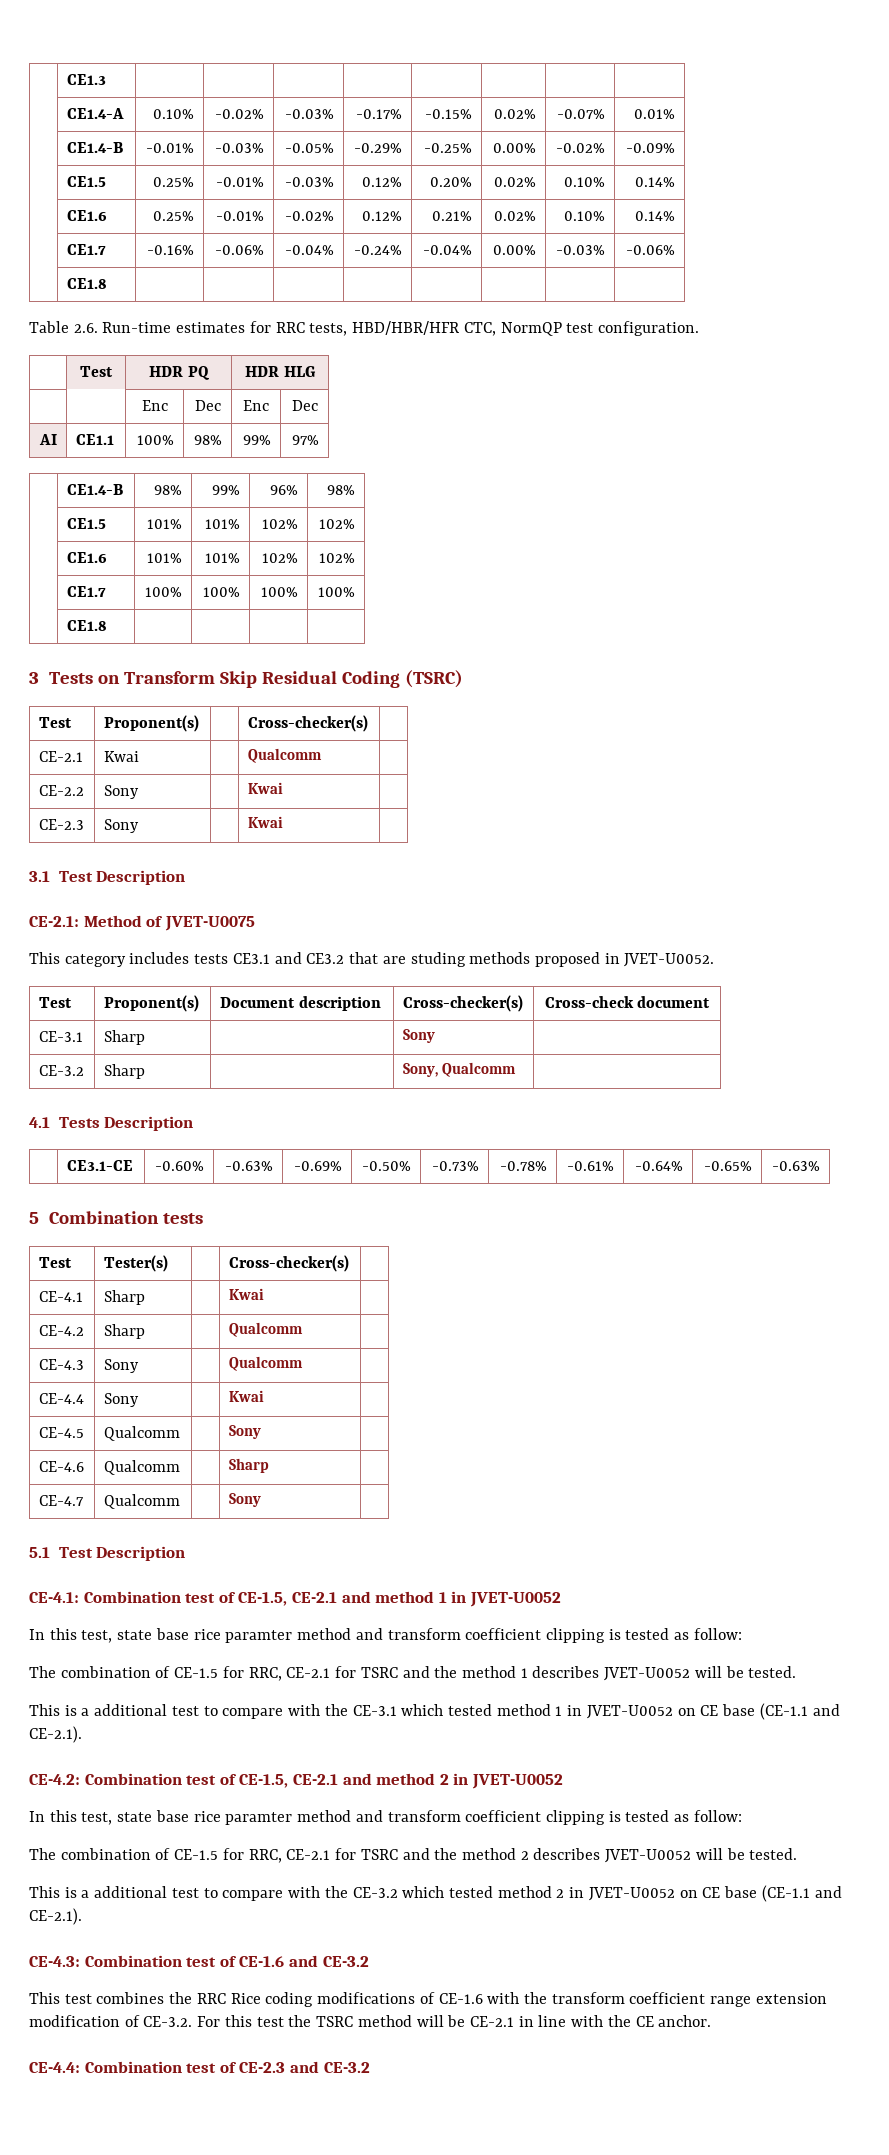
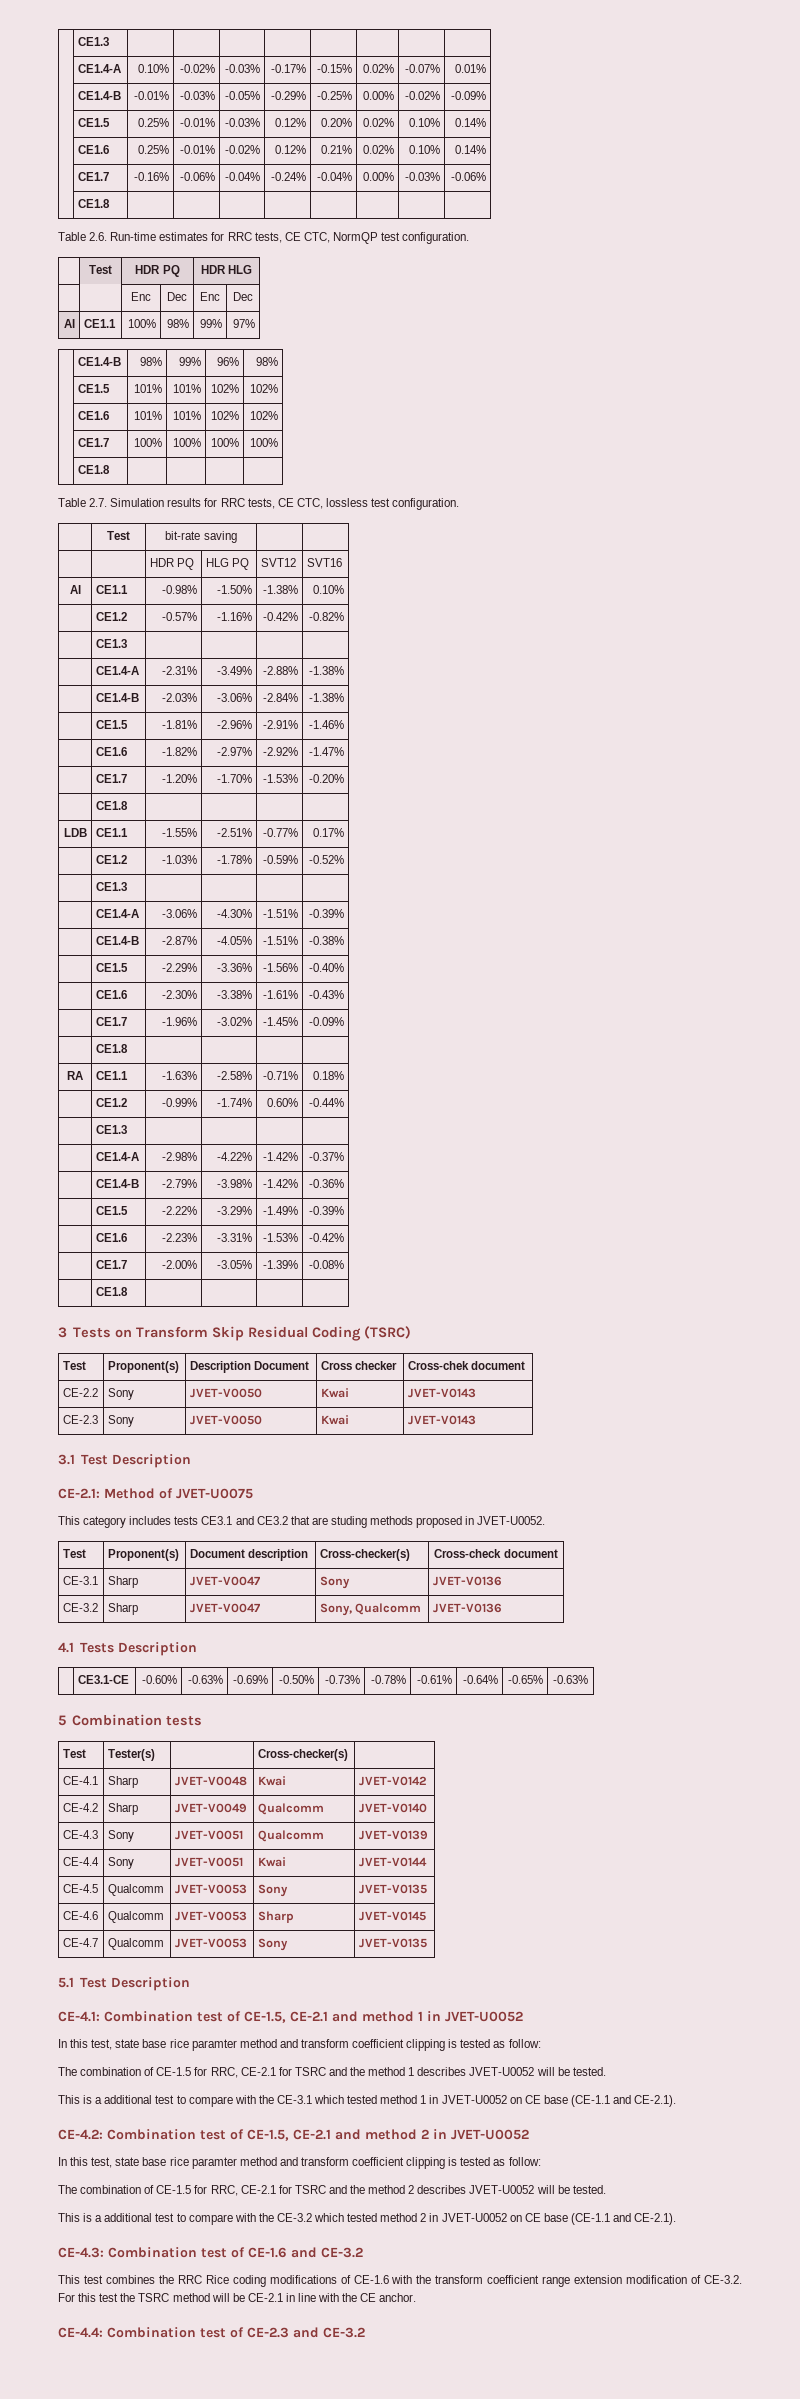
- Table 2.6. Run-time estimates for RRC tests, HBD/HBR/HFR CTC, NormQP test configuration.
+ Table 2.6. Run-time estimates for RRC tests, CE CTC, NormQP test configuration.
+ Table 2.7. Simulation results for RRC tests, CE CTC, lossless test configuration.
+ | Test | bit-rate saving | |
+ | | HDR PQ | HLG PQ | SVT12 | SVT16
+ AI | CE1.1 | -0.98% | -1.50% | -1.38% | 0.10%
+ | CE1.2 | -0.57% | -1.16% | -0.42% | -0.82%
+ | CE1.3 | | | |
+ | CE1.4-A | -2.31% | -3.49% | -2.88% | -1.38%
+ | CE1.4-B | -2.03% | -3.06% | -2.84% | -1.38%
+ | CE1.5 | -1.81% | -2.96% | -2.91% | -1.46%
+ | CE1.6 | -1.82% | -2.97% | -2.92% | -1.47%
+ | CE1.7 | -1.20% | -1.70% | -1.53% | -0.20%
+ | CE1.8 | | | |
+ LDB | CE1.1 | -1.55% | -2.51% | -0.77% | 0.17%
+ | CE1.2 | -1.03% | -1.78% | -0.59% | -0.52%
+ | CE1.3 | | | |
+ | CE1.4-A | -3.06% | -4.30% | -1.51% | -0.39%
+ | CE1.4-B | -2.87% | -4.05% | -1.51% | -0.38%
+ | CE1.5 | -2.29% | -3.36% | -1.56% | -0.40%
+ | CE1.6 | -2.30% | -3.38% | -1.61% | -0.43%
+ | CE1.7 | -1.96% | -3.02% | -1.45% | -0.09%
+ | CE1.8 | | | |
+ RA | CE1.1 | -1.63% | -2.58% | -0.71% | 0.18%
+ | CE1.2 | -0.99% | -1.74% | 0.60% | -0.44%
+ | CE1.3 | | | |
+ | CE1.4-A | -2.98% | -4.22% | -1.42% | -0.37%
+ | CE1.4-B | -2.79% | -3.98% | -1.42% | -0.36%
+ | CE1.5 | -2.22% | -3.29% | -1.49% | -0.39%
+ | CE1.6 | -2.23% | -3.31% | -1.53% | -0.42%
+ | CE1.7 | -2.00% | -3.05% | -1.39% | -0.08%
+ | CE1.8 | | | |
- Test | Proponent(s) | | Cross-checker(s) |
- CE-2.1 | Kwai | | Qualcomm |
+ Test | Proponent(s) | Description Document | Cross checker | Cross-chek document
- CE-2.2 | Sony | | Kwai |
+ CE-2.2 | Sony | JVET-V0050 | Kwai | JVET-V0143
- CE-2.3 | Sony | | Kwai |
+ CE-2.3 | Sony | JVET-V0050 | Kwai | JVET-V0143
- CE-3.1 | Sharp | | Sony |
+ CE-3.1 | Sharp | JVET-V0047 | Sony | JVET-V0136
- CE-3.2 | Sharp | | Sony, Qualcomm |
+ CE-3.2 | Sharp | JVET-V0047 | Sony, Qualcomm | JVET-V0136
- CE-4.1 | Sharp | | Kwai |
+ CE-4.1 | Sharp | JVET-V0048 | Kwai | JVET-V0142
- CE-4.2 | Sharp | | Qualcomm |
+ CE-4.2 | Sharp | JVET-V0049 | Qualcomm | JVET-V0140
- CE-4.3 | Sony | | Qualcomm |
+ CE-4.3 | Sony | JVET-V0051 | Qualcomm | JVET-V0139
- CE-4.4 | Sony | | Kwai |
+ CE-4.4 | Sony | JVET-V0051 | Kwai | JVET-V0144
- CE-4.5 | Qualcomm | | Sony |
+ CE-4.5 | Qualcomm | JVET-V0053 | Sony | JVET-V0135
- CE-4.6 | Qualcomm | | Sharp |
+ CE-4.6 | Qualcomm | JVET-V0053 | Sharp | JVET-V0145
- CE-4.7 | Qualcomm | | Sony |
+ CE-4.7 | Qualcomm | JVET-V0053 | Sony | JVET-V0135

